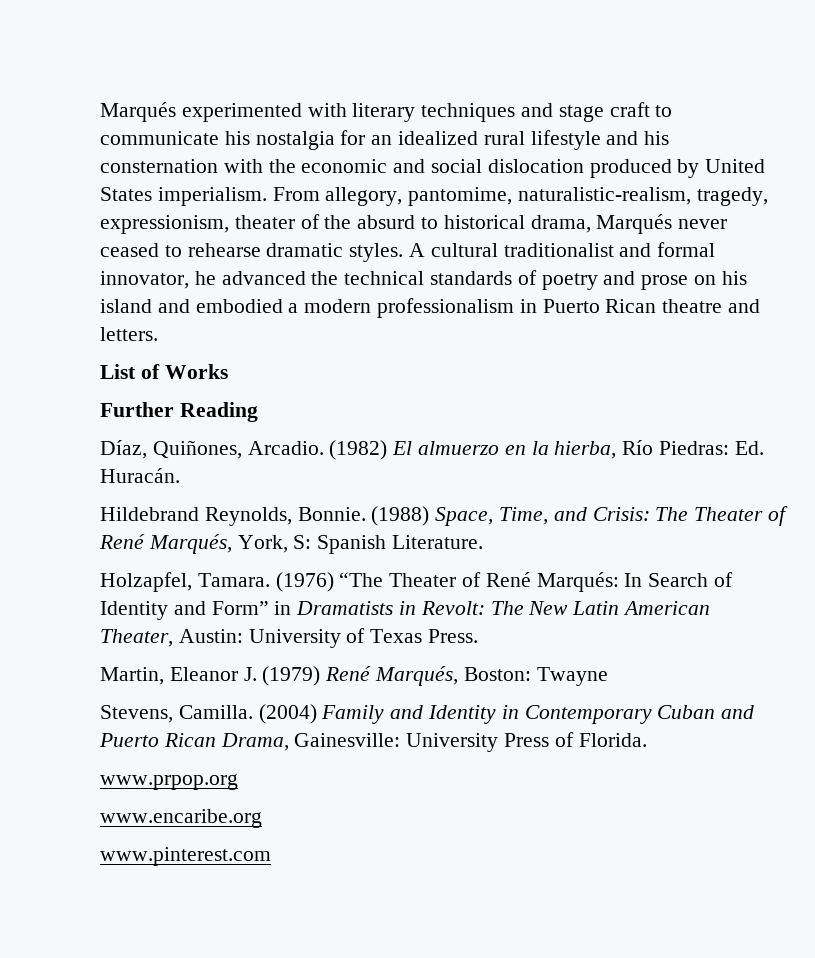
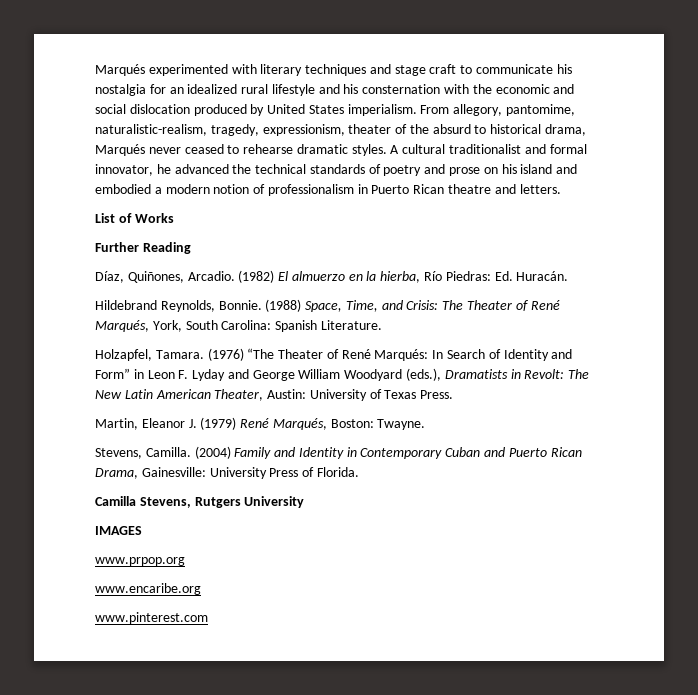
- A cultural traditionalist and formal innovator, he advanced the technical standards of poetry and prose on his island and embodied a modern professionalism in Puerto Rican theatre and letters.
+ A cultural traditionalist and formal innovator, he advanced the technical standards of poetry and prose on his island and embodied a modern notion of professionalism in Puerto Rican theatre and letters.
- (1988) Space, Time, and Crisis: The Theater of René Marqués, York, S: Spanish Literature.
+ (1988) Space, Time, and Crisis: The Theater of René Marqués, York, South Carolina: Spanish Literature.
- (1976) “The Theater of René Marqués: In Search of Identity and Form” in Dramatists in Revolt: The New Latin American Theater, Austin: University of Texas Press.
+ (1976) “The Theater of René Marqués: In Search of Identity and Form” in Leon F. Lyday and George William Woodyard (eds.), Dramatists in Revolt: The New Latin American Theater, Austin: University of Texas Press.
- Martin, Eleanor J. (1979) René Marqués, Boston: Twayne
+ Martin, Eleanor J. (1979) René Marqués, Boston: Twayne.
+ Camilla Stevens, Rutgers University
+ IMAGES

